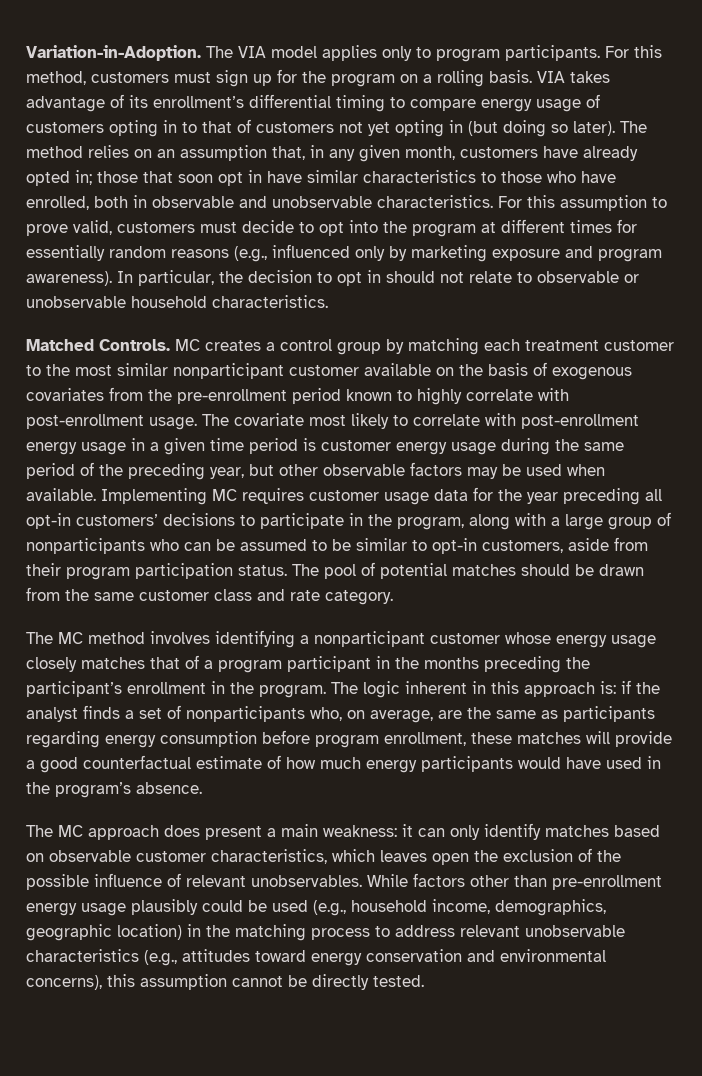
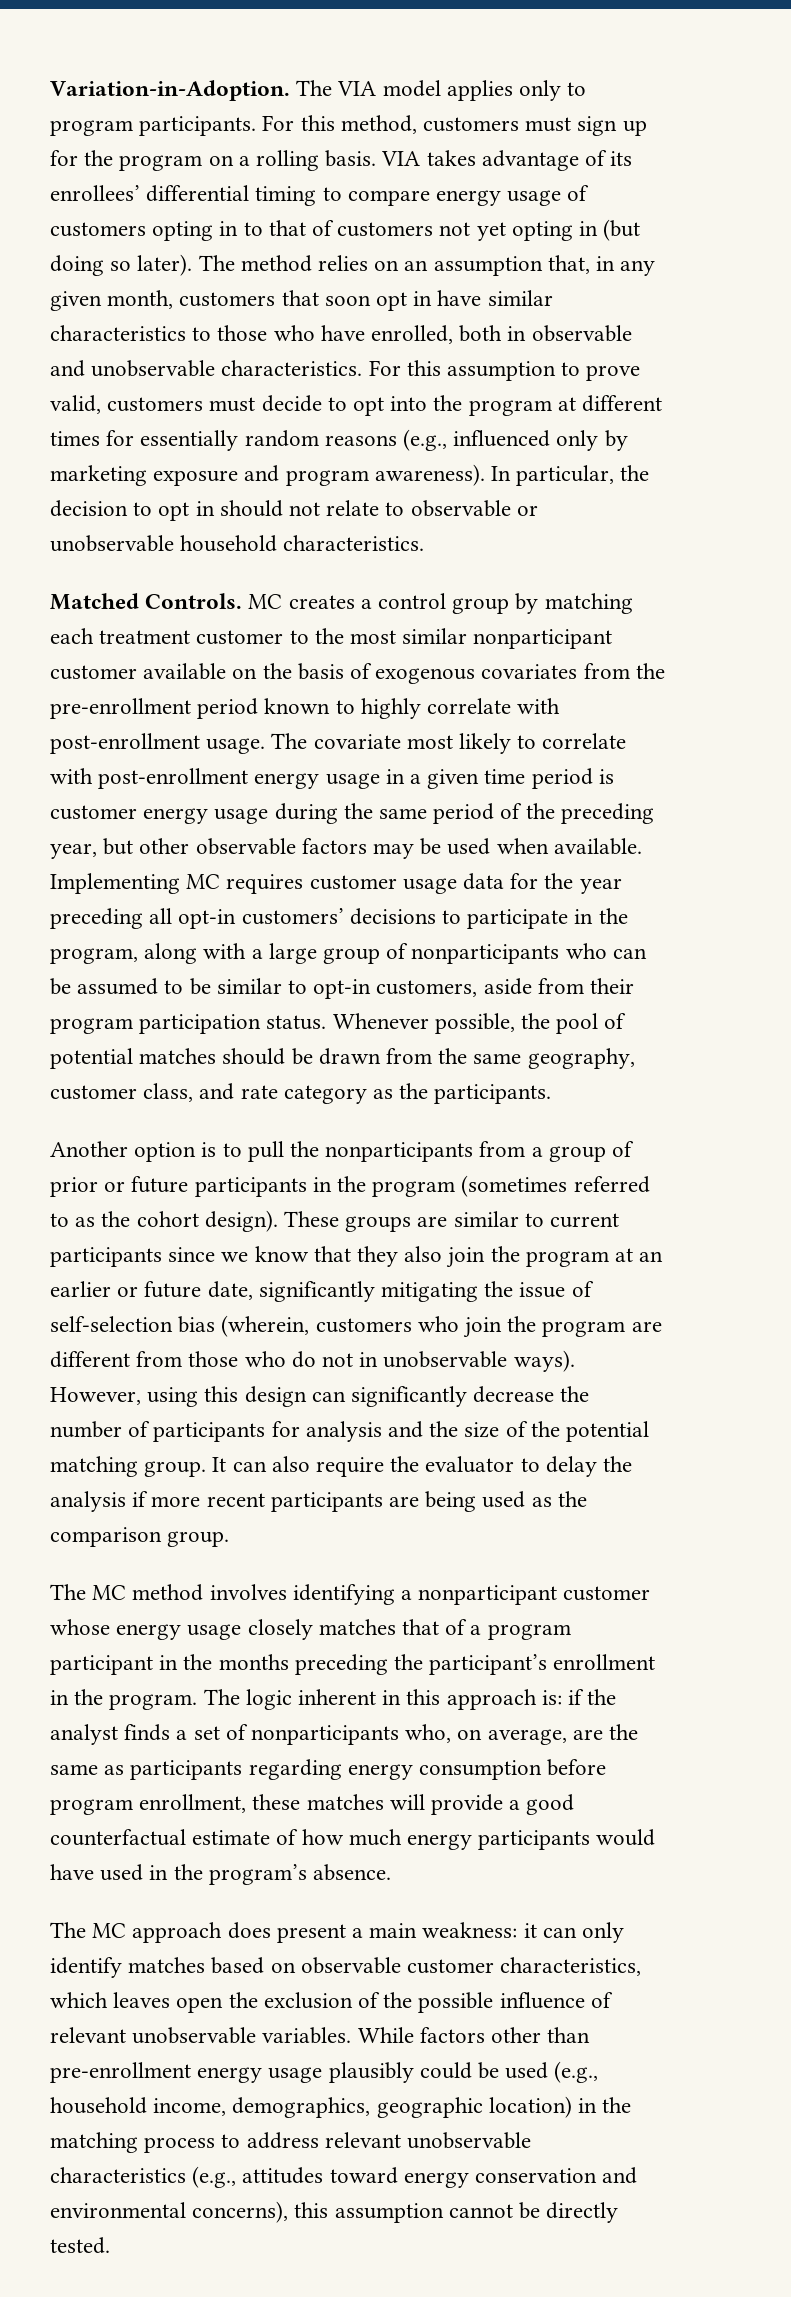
- VIA takes advantage of its enrollment’s differential timing to compare energy usage of customers opting in to that of customers not yet opting in (but doing so later).
+ VIA takes advantage of its enrollees’ differential timing to compare energy usage of customers opting in to that of customers not yet opting in (but doing so later).
- The method relies on an assumption that, in any given month, customers have already opted in; those that soon opt in have similar characteristics to those who have enrolled, both in observable and unobservable characteristics.
+ The method relies on an assumption that, in any given month, customers that soon opt in have similar characteristics to those who have enrolled, both in observable and unobservable characteristics.
- The pool of potential matches should be drawn from the same customer class and rate category.
+ Whenever possible, the pool of potential matches should be drawn from the same geography, customer class, and rate category as the participants.
+ Another option is to pull the nonparticipants from a group of prior or future participants in the program (sometimes referred to as the cohort design). These groups are similar to current participants since we know that they also join the program at an earlier or future date, significantly mitigating the issue of self-selection bias (wherein, customers who join the program are different from those who do not in unobservable ways). However, using this design can significantly decrease the number of participants for analysis and the size of the potential matching group. It can also require the evaluator to delay the analysis if more recent participants are being used as the comparison group.
- The MC approach does present a main weakness: it can only identify matches based on observable customer characteristics, which leaves open the exclusion of the possible influence of relevant unobservables.
+ The MC approach does present a main weakness: it can only identify matches based on observable customer characteristics, which leaves open the exclusion of the possible influence of relevant unobservable variables.

